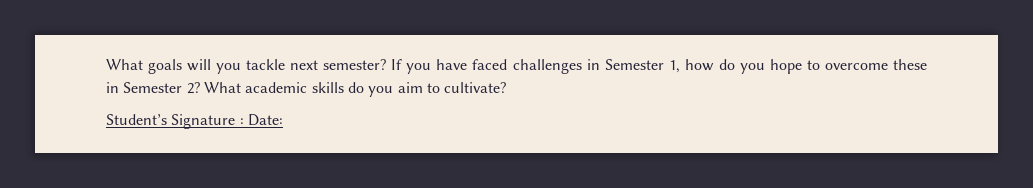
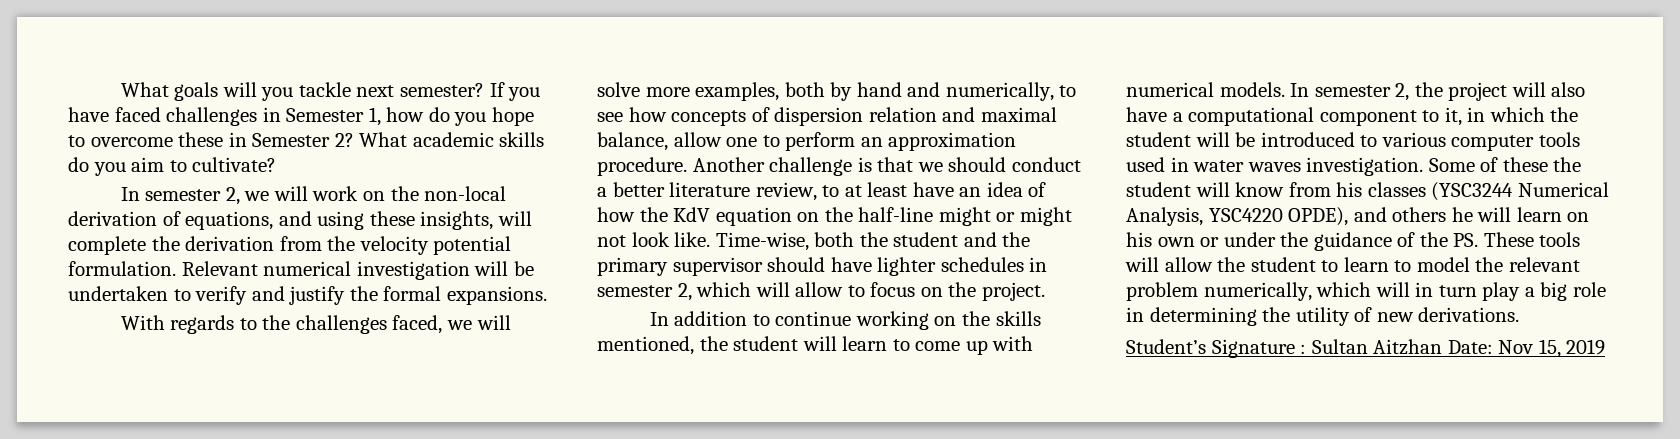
- Student’s Signature : Date:
+ In semester 2, we will work on the non-local derivation of equations, and using these insights, will complete the derivation from the velocity potential formulation. Relevant numerical investigation will be undertaken to verify and justify the formal expansions.
+ With regards to the challenges faced, we will solve more examples, both by hand and numerically, to see how concepts of dispersion relation and maximal balance, allow one to perform an approximation procedure. Another challenge is that we should conduct a better literature review, to at least have an idea of how the KdV equation on the half-line might or might not look like. Time-wise, both the student and the primary supervisor should have lighter schedules in semester 2, which will allow to focus on the project.
+ In addition to continue working on the skills mentioned, the student will learn to come up with numerical models. In semester 2, the project will also have a computational component to it, in which the student will be introduced to various computer tools used in water waves investigation. Some of these the student will know from his classes (YSC3244 Numerical Analysis, YSC4220 OPDE), and others he will learn on his own or under the guidance of the PS. These tools will allow the student to learn to model the relevant problem numerically, which will in turn play a big role in determining the utility of new derivations.
+ Student’s Signature : Sultan Aitzhan Date: Nov 15, 2019

